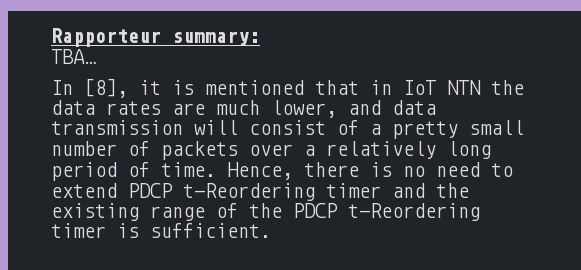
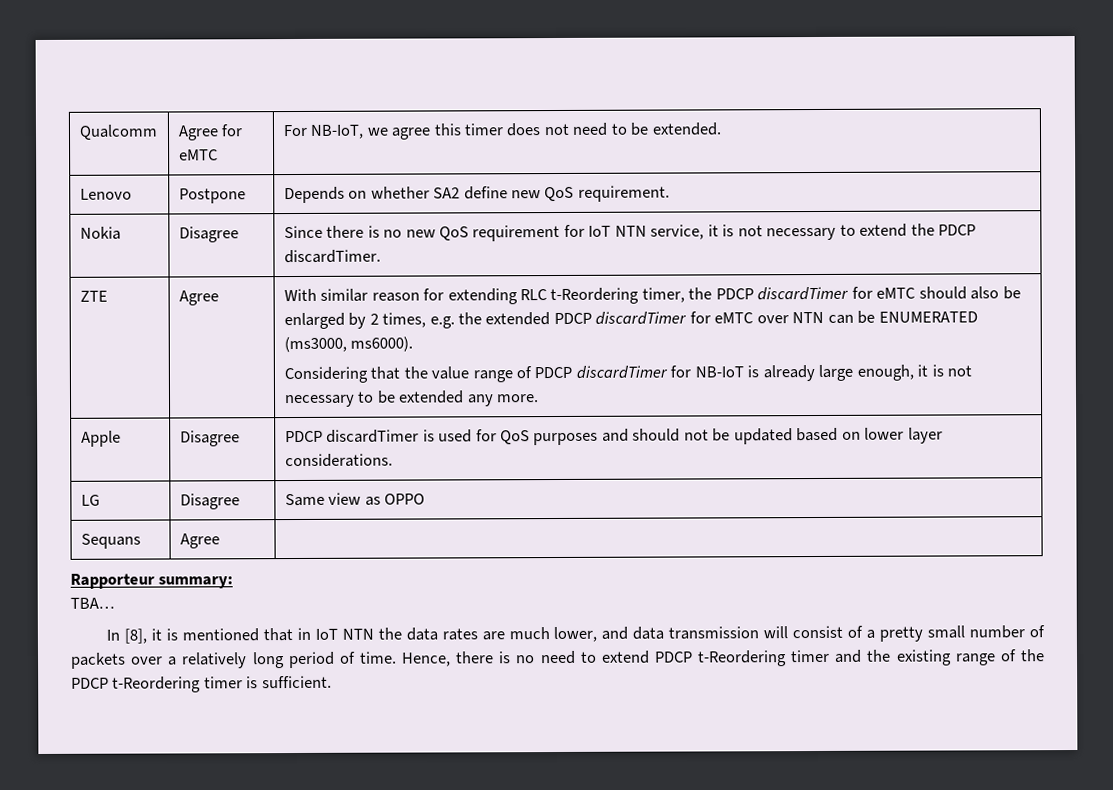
+ Qualcomm | Agree for eMTC | For NB-IoT, we agree this timer does not need to be extended.
+ Lenovo | Postpone | Depends on whether SA2 define new QoS requirement.
+ Nokia | Disagree | Since there is no new QoS requirement for IoT NTN service, it is not necessary to extend the PDCP discardTimer.
+ ZTE | Agree | With similar reason for extending RLC t-Reordering timer, the PDCP discardTimer for eMTC should also be enlarged by 2 times, e.g. the extended PDCP discardTimer for eMTC over NTN can be ENUMERATED (ms3000, ms6000).
+ Considering that the value range of PDCP discardTimer for NB-IoT is already large enough, it is not necessary to be extended any more.
+ Apple | Disagree | PDCP discardTimer is used for QoS purposes and should not be updated based on lower layer considerations.
+ LG | Disagree | Same view as OPPO
+ Sequans | Agree |

